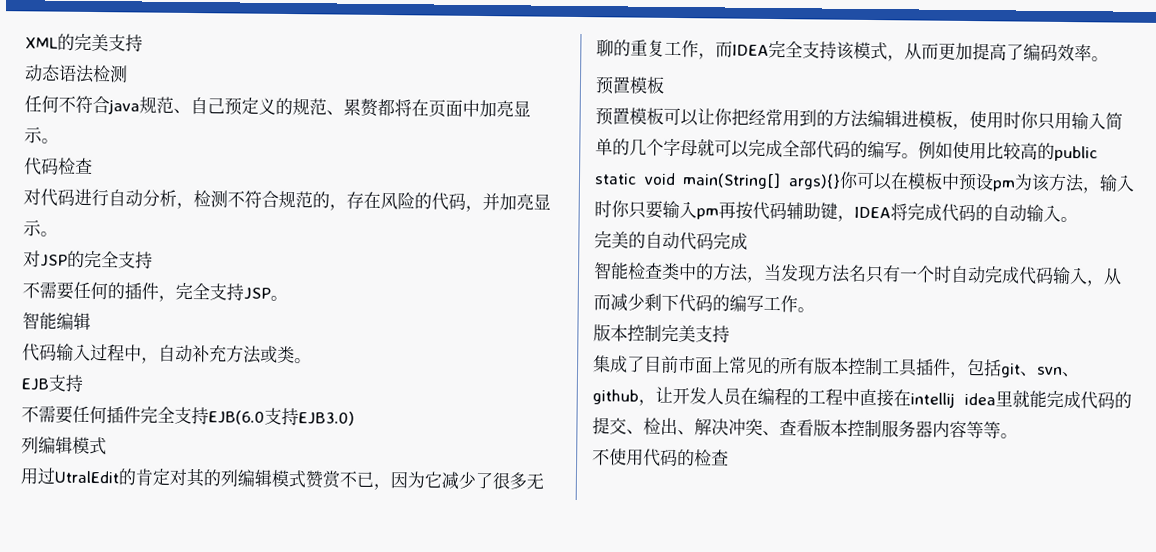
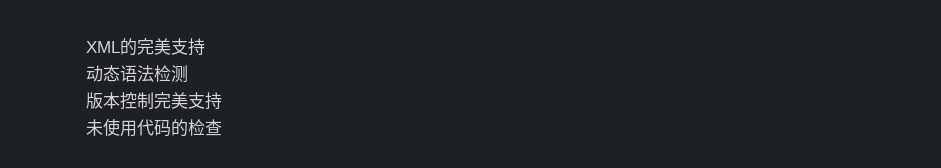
- 任何不符合java规范、自己预定义的规范、累赘都将在页面中加亮显示。
- 代码检查
- 对代码进行自动分析，检测不符合规范的，存在风险的代码，并加亮显示。
- 对JSP的完全支持
- 不需要任何的插件，完全支持JSP。
- 智能编辑
- 代码输入过程中，自动补充方法或类。
- EJB支持
- 不需要任何插件完全支持EJB(6.0支持EJB3.0)
- 列编辑模式
- 用过UtralEdit的肯定对其的列编辑模式赞赏不已，因为它减少了很多无聊的重复工作，而IDEA完全支持该模式，从而更加提高了编码效率。
- 预置模板
- 预置模板可以让你把经常用到的方法编辑进模板，使用时你只用输入简单的几个字母就可以完成全部代码的编写。例如使用比较高的public static void main(String[] args){}你可以在模板中预设pm为该方法，输入时你只要输入pm再按代码辅助键，IDEA将完成代码的自动输入。
- 完美的自动代码完成
- 智能检查类中的方法，当发现方法名只有一个时自动完成代码输入，从而减少剩下代码的编写工作。
  版本控制完美支持
- 集成了目前市面上常见的所有版本控制工具插件，包括git、svn、github，让开发人员在编程的工程中直接在intellij idea里就能完成代码的提交、检出、解决冲突、查看版本控制服务器内容等等。
- 不使用代码的检查
+ 未使用代码的检查

